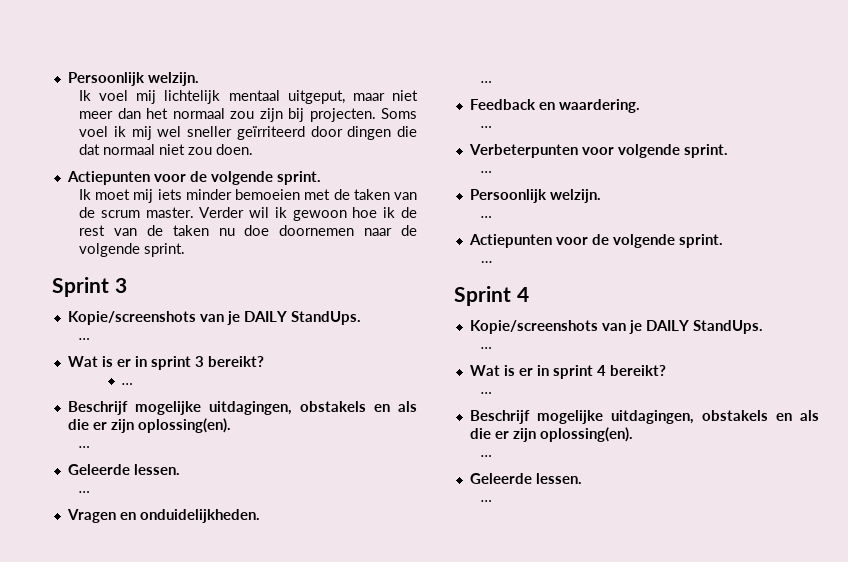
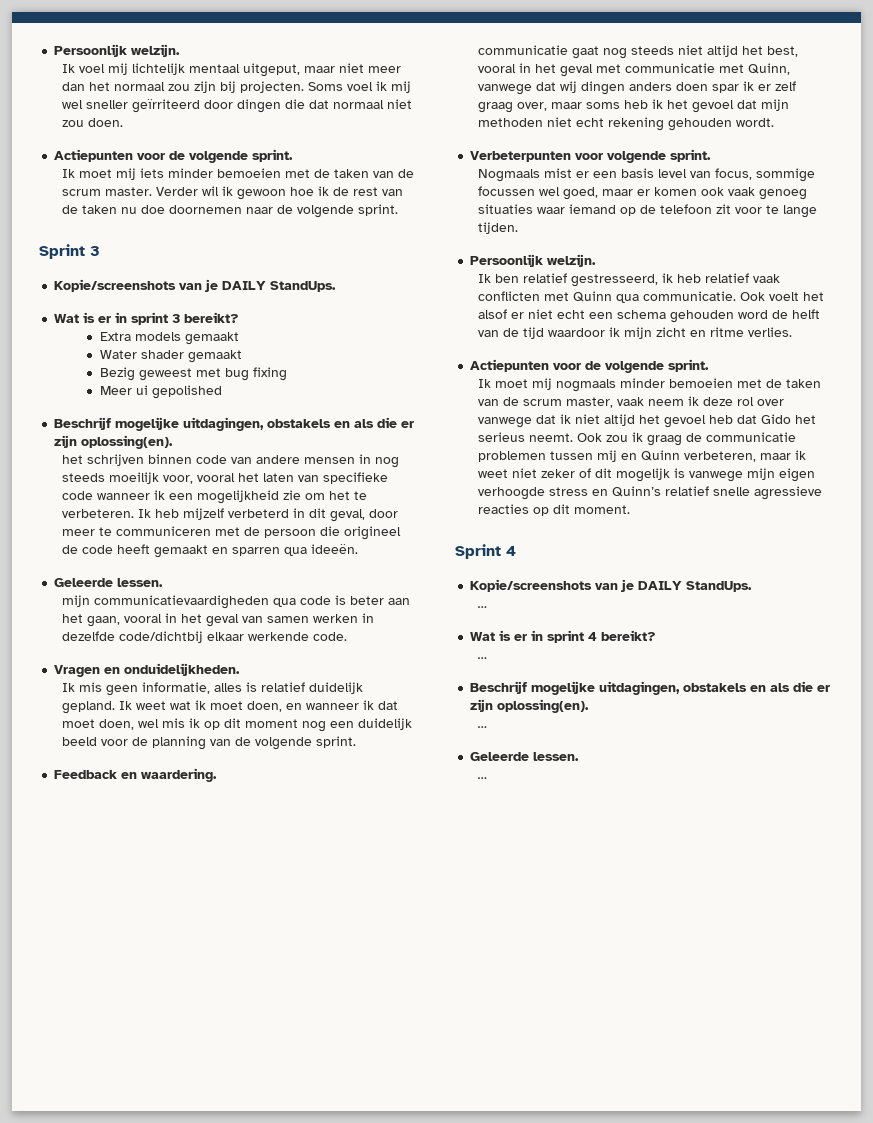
  Sprint 3
  Kopie/screenshots van je DAILY StandUps.
- …
  Wat is er in sprint 3 bereikt?
- …
+ Extra models gemaakt
+ Water shader gemaakt
+ Bezig geweest met bug fixing
+ Meer ui gepolished
  Beschrijf mogelijke uitdagingen, obstakels en als die er zijn oplossing(en).
- …
+ het schrijven binnen code van andere mensen in nog steeds moeilijk voor, vooral het laten van specifieke code wanneer ik een mogelijkheid zie om het te verbeteren. Ik heb mijzelf verbeterd in dit geval, door meer te communiceren met de persoon die origineel de code heeft gemaakt en sparren qua ideeën.
  Geleerde lessen.
- …
+ mijn communicatievaardigheden qua code is beter aan het gaan, vooral in het geval van samen werken in dezelfde code/dichtbij elkaar werkende code.
  Vragen en onduidelijkheden.
- …
+ Ik mis geen informatie, alles is relatief duidelijk gepland. Ik weet wat ik moet doen, en wanneer ik dat moet doen, wel mis ik op dit moment nog een duidelijk beeld voor de planning van de volgende sprint.
  Feedback en waardering.
- …
+ communicatie gaat nog steeds niet altijd het best, vooral in het geval met communicatie met Quinn, vanwege dat wij dingen anders doen spar ik er zelf graag over, maar soms heb ik het gevoel dat mijn methoden niet echt rekening gehouden wordt.
  Verbeterpunten voor volgende sprint.
- …
+ Nogmaals mist er een basis level van focus, sommige focussen wel goed, maar er komen ook vaak genoeg situaties waar iemand op de telefoon zit voor te lange tijden.
  Persoonlijk welzijn.
- …
+ Ik ben relatief gestresseerd, ik heb relatief vaak conflicten met Quinn qua communicatie. Ook voelt het alsof er niet echt een schema gehouden word de helft van de tijd waardoor ik mijn zicht en ritme verlies.
  Actiepunten voor de volgende sprint.
- …
+ Ik moet mij nogmaals minder bemoeien met de taken van de scrum master, vaak neem ik deze rol over vanwege dat ik niet altijd het gevoel heb dat Gido het serieus neemt. Ook zou ik graag de communicatie problemen tussen mij en Quinn verbeteren, maar ik weet niet zeker of dit mogelijk is vanwege mijn eigen verhoogde stress en Quinn’s relatief snelle agressieve reacties op dit moment.

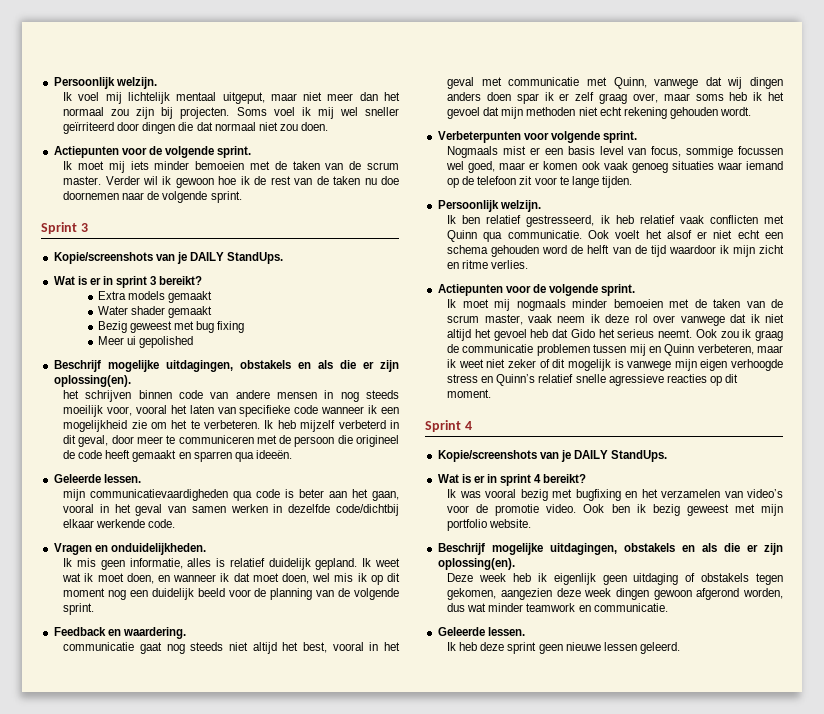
  Sprint 4
  Kopie/screenshots van je DAILY StandUps.
- …
  Wat is er in sprint 4 bereikt?
- …
+ Ik was vooral bezig met bugfixing en het verzamelen van video’s voor de promotie video. Ook ben ik bezig geweest met mijn portfolio website.
  Beschrijf mogelijke uitdagingen, obstakels en als die er zijn oplossing(en).
- …
+ Deze week heb ik eigenlijk geen uitdaging of obstakels tegen gekomen, aangezien deze week dingen gewoon afgerond worden, dus wat minder teamwork en communicatie.
  Geleerde lessen.
- …
+ Ik heb deze sprint geen nieuwe lessen geleerd.

